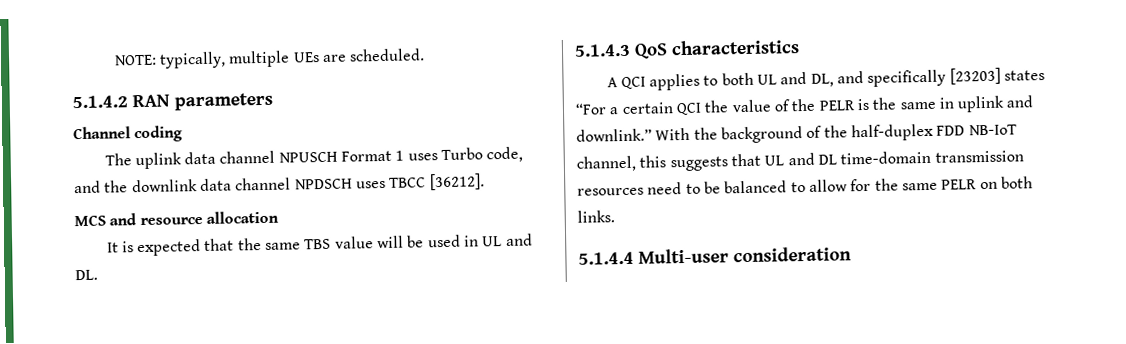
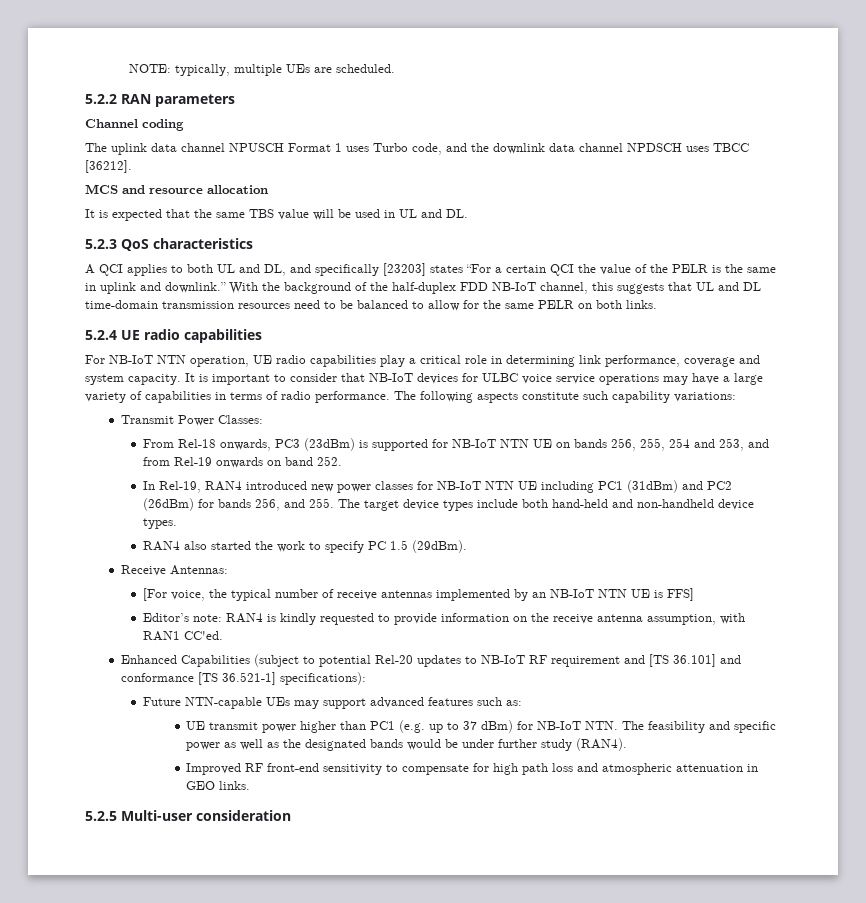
- 5.1.4.2 RAN parameters
+ 5.2.2 RAN parameters
- 5.1.4.3 QoS characteristics
+ 5.2.3 QoS characteristics
- 5.1.4.4 Multi-user consideration
+ 5.2.4 UE radio capabilities
+ For NB-IoT NTN operation, UE radio capabilities play a critical role in determining link performance, coverage and system capacity. It is important to consider that NB-IoT devices for ULBC voice service operations may have a large variety of capabilities in terms of radio performance. The following aspects constitute such capability variations:
+ Transmit Power Classes:
+ From Rel-18 onwards, PC3 (23dBm) is supported for NB-IoT NTN UE on bands 256, 255, 254 and 253, and from Rel-19 onwards on band 252.
+ In Rel-19, RAN4 introduced new power classes for NB-IoT NTN UE including PC1 (31dBm) and PC2 (26dBm) for bands 256, and 255. The target device types include both hand-held and non-handheld device types.
+ RAN4 also started the work to specify PC 1.5 (29dBm).
+ Receive Antennas:
+ [For voice, the typical number of receive antennas implemented by an NB-IoT NTN UE is FFS]
+ Editor’s note: RAN4 is kindly requested to provide information on the receive antenna assumption, with RAN1 CC'ed.
+ Enhanced Capabilities (subject to potential Rel-20 updates to NB-IoT RF requirement and [TS 36.101] and conformance [TS 36.521-1] specifications):
+ Future NTN-capable UEs may support advanced features such as:
+ UE transmit power higher than PC1 (e.g. up to 37 dBm) for NB-IoT NTN. The feasibility and specific power as well as the designated bands would be under further study (RAN4).
+ Improved RF front-end sensitivity to compensate for high path loss and atmospheric attenuation in GEO links.
+ 5.2.5 Multi-user consideration

